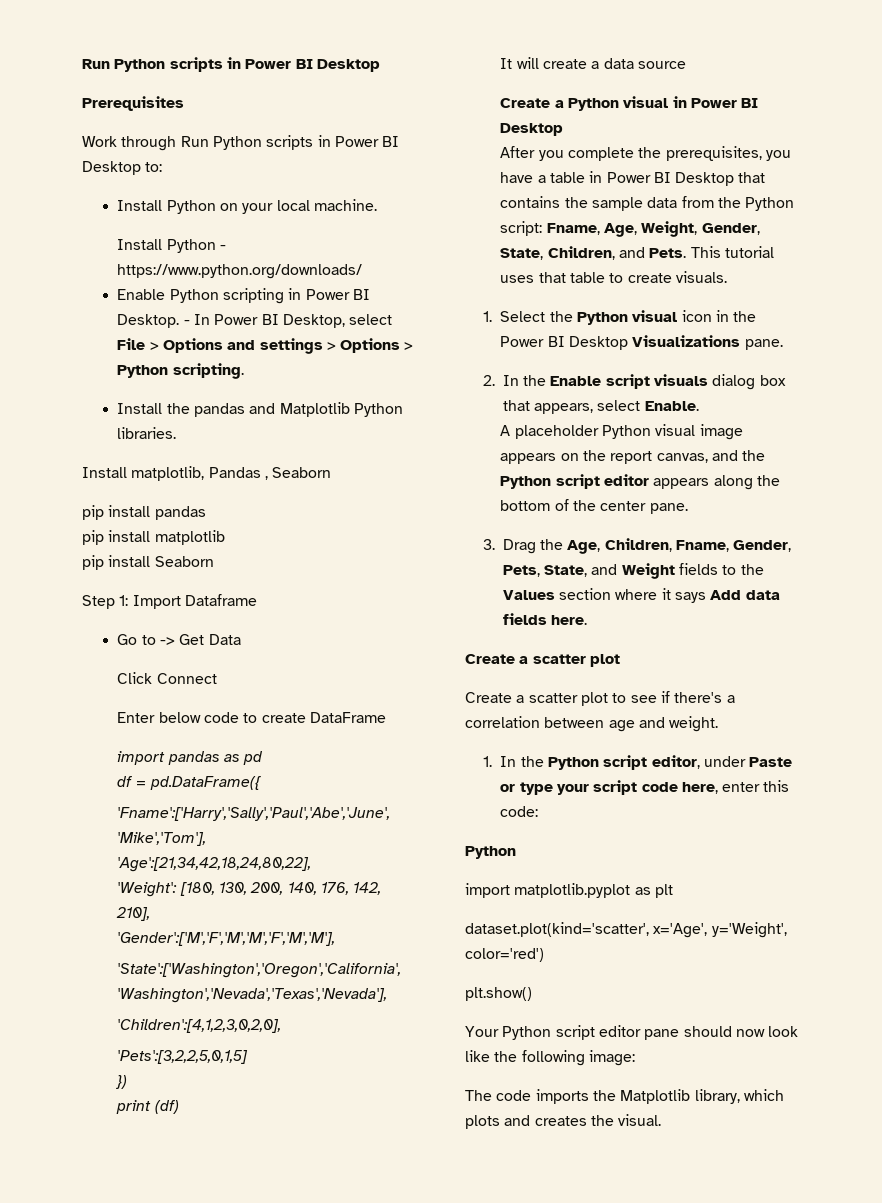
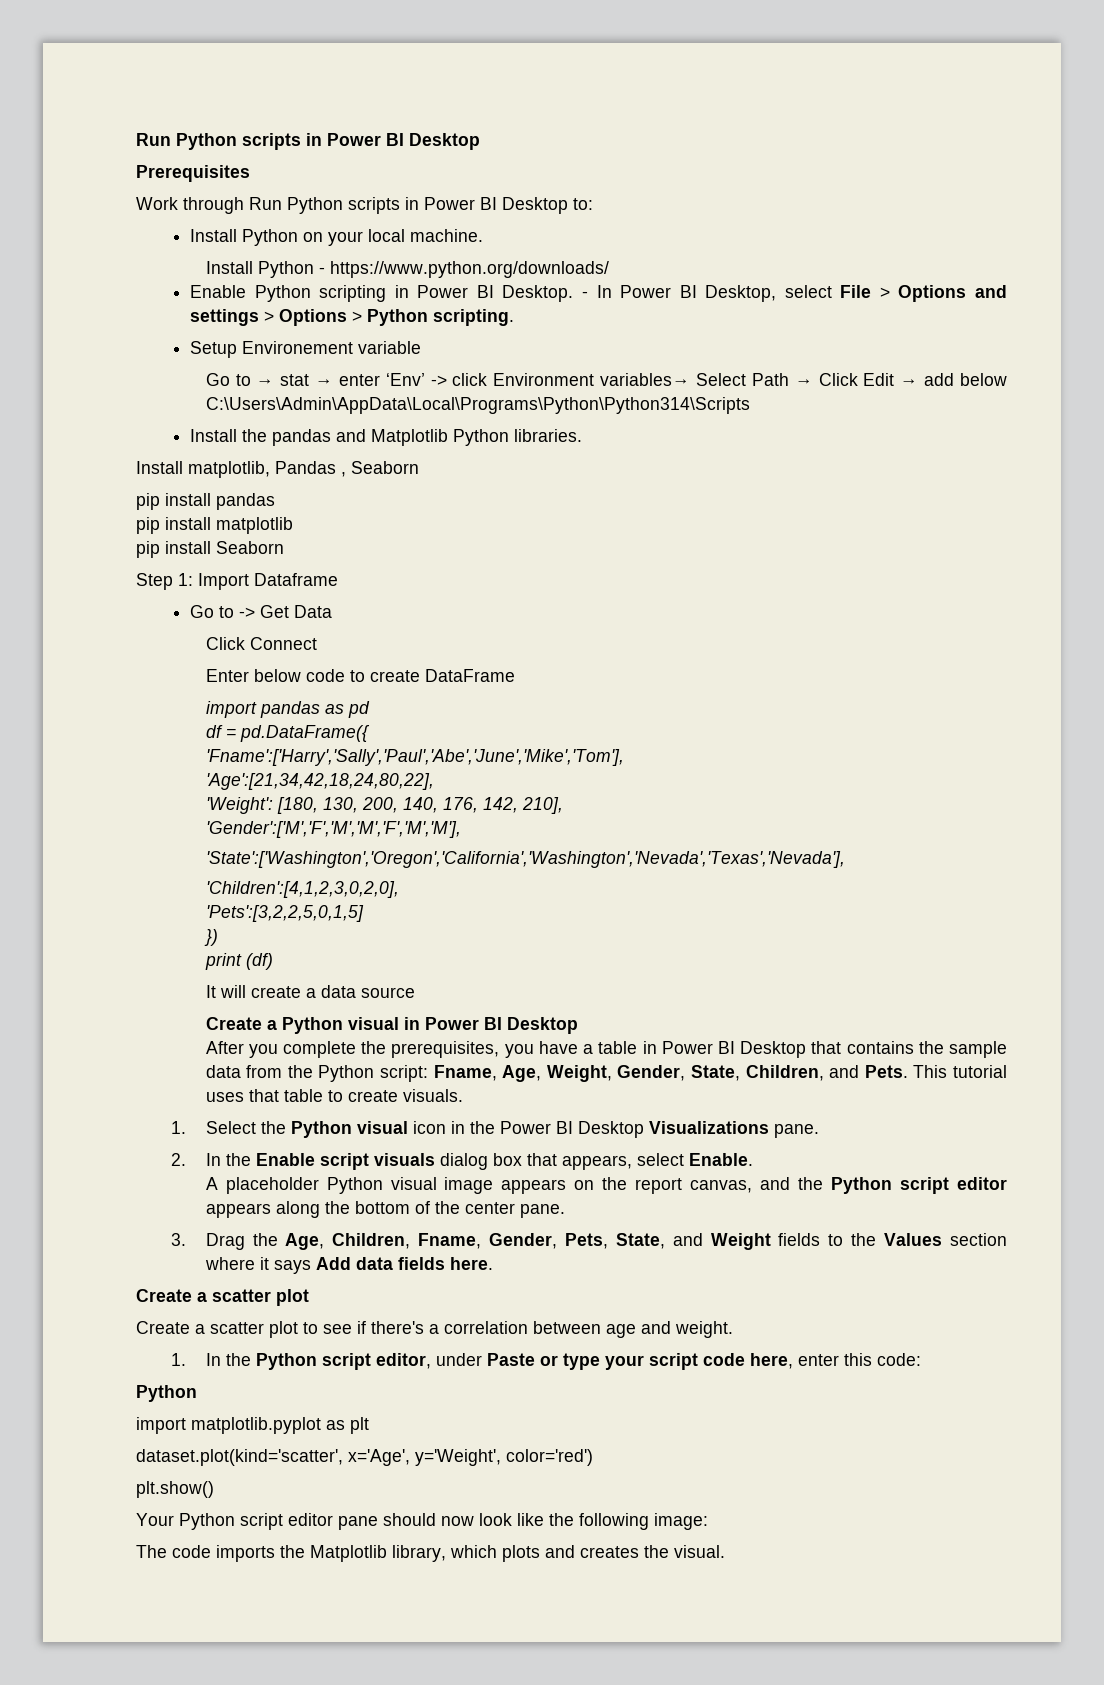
+ Setup Environement variable
+ Go to → stat → enter ‘Env’ -> click Environment variables→ Select Path → Click Edit → add below C:\Users\Admin\AppData\Local\Programs\Python\Python314\Scripts

